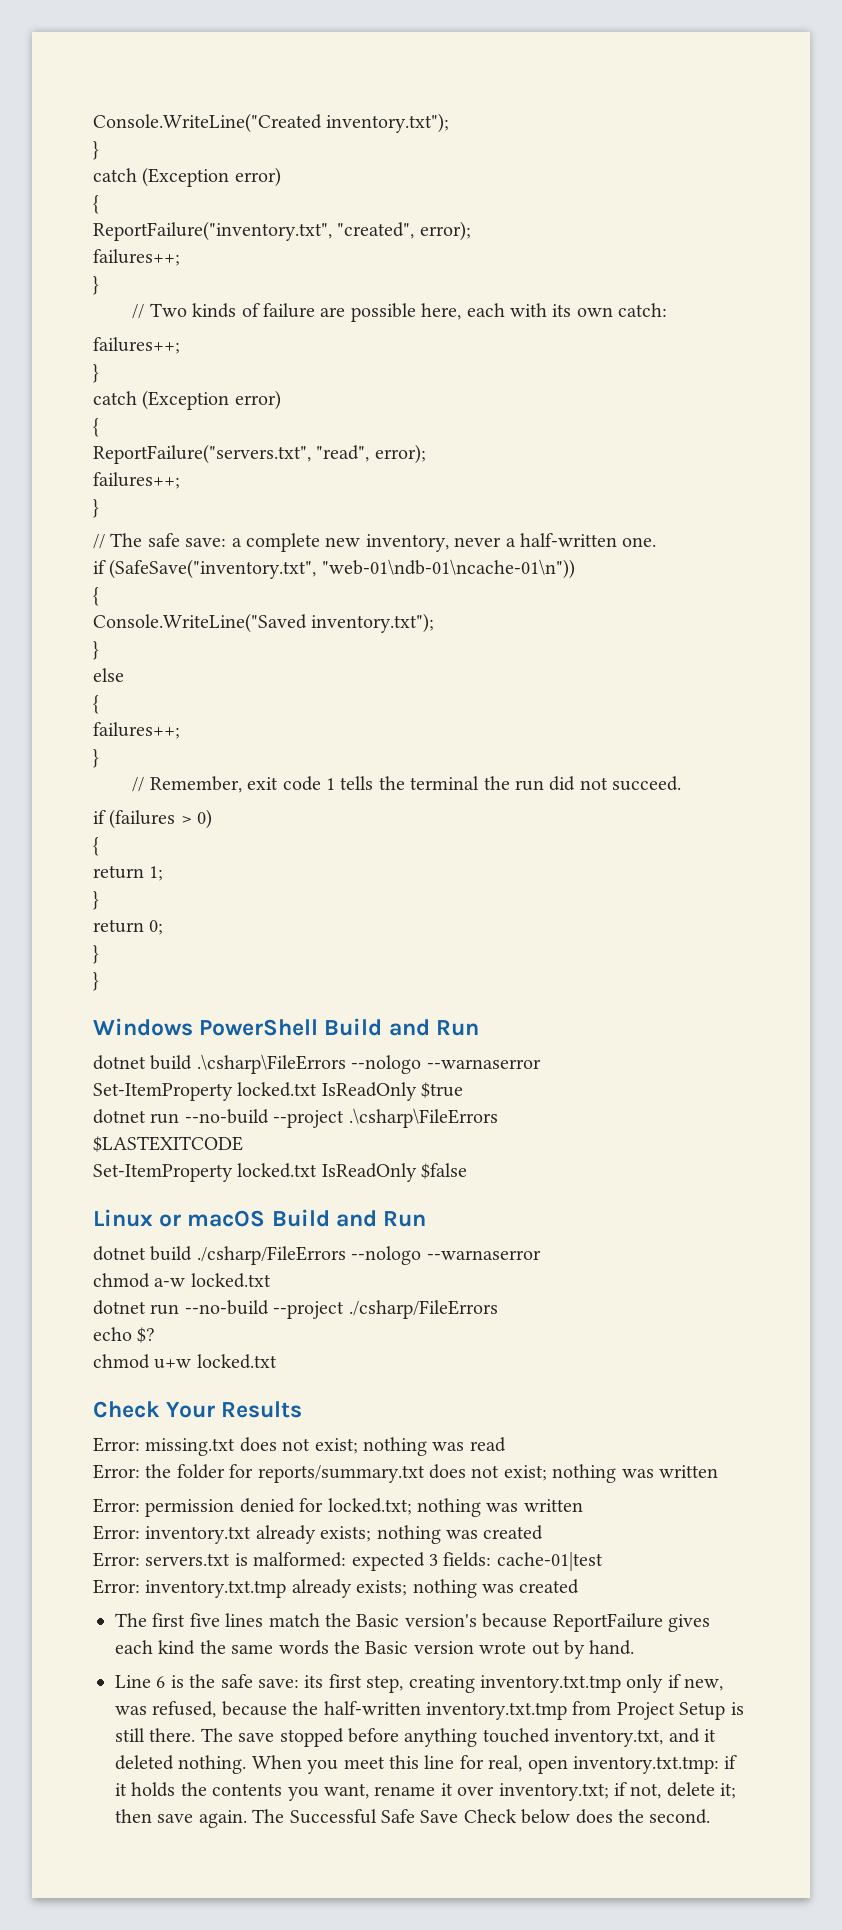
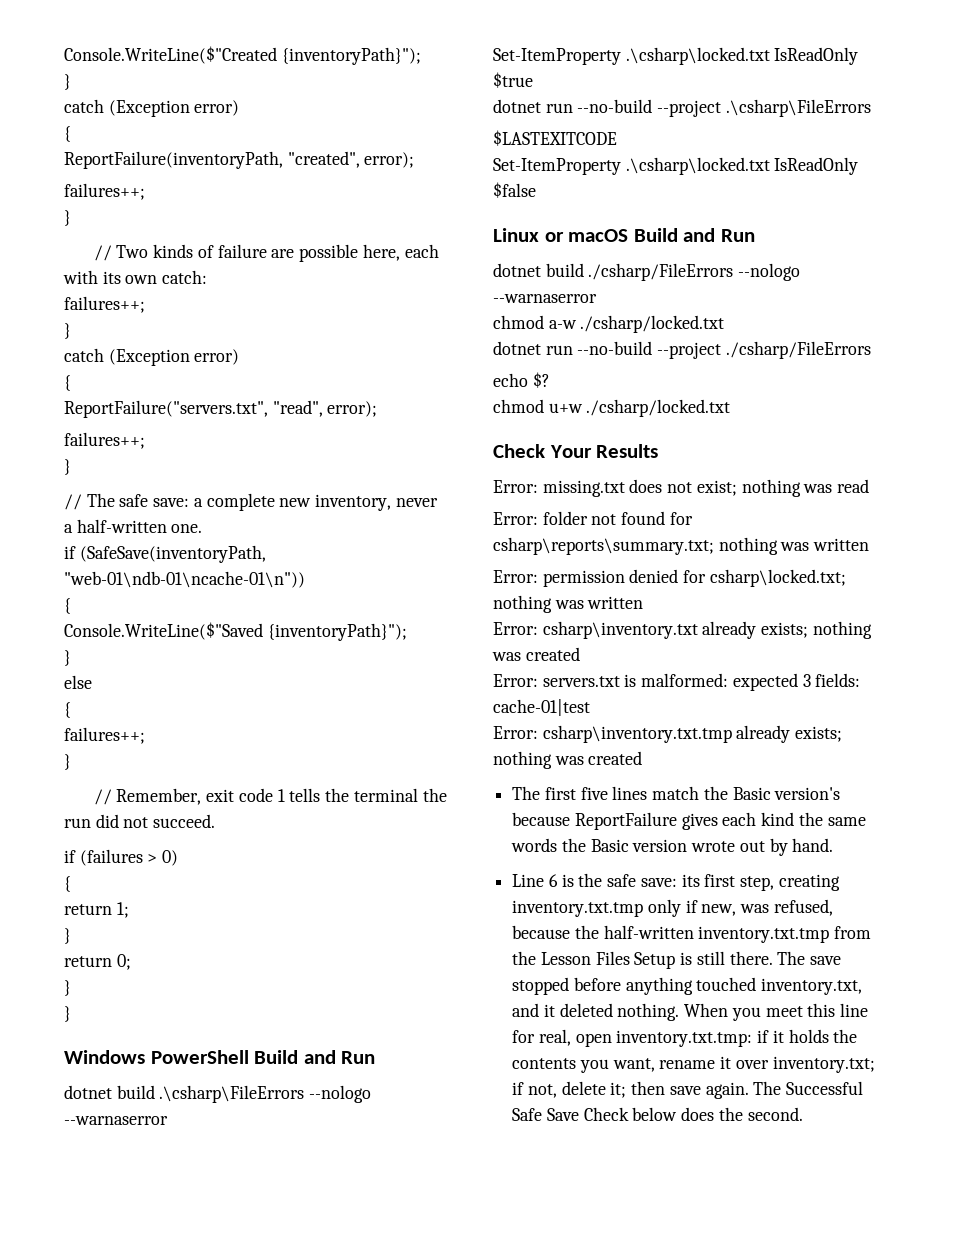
- Console.WriteLine("Created inventory.txt");
+ Console.WriteLine($"Created {inventoryPath}");
  }
  catch (Exception error)
  {
- ReportFailure("inventory.txt", "created", error);
+ ReportFailure(inventoryPath, "created", error);
- if (SafeSave("inventory.txt", "web-01\ndb-01\ncache-01\n"))
+ if (SafeSave(inventoryPath, "web-01\ndb-01\ncache-01\n"))
- Console.WriteLine("Saved inventory.txt");
+ Console.WriteLine($"Saved {inventoryPath}");
- Set-ItemProperty locked.txt IsReadOnly $true
+ Set-ItemProperty .\csharp\locked.txt IsReadOnly $true
- Set-ItemProperty locked.txt IsReadOnly $false
+ Set-ItemProperty .\csharp\locked.txt IsReadOnly $false
- chmod a-w locked.txt
+ chmod a-w ./csharp/locked.txt
- chmod u+w locked.txt
+ chmod u+w ./csharp/locked.txt
- Error: the folder for reports/summary.txt does not exist; nothing was written
+ Error: folder not found for csharp\reports\summary.txt; nothing was written
- Error: permission denied for locked.txt; nothing was written
- Error: inventory.txt already exists; nothing was created
+ Error: permission denied for csharp\locked.txt; nothing was written
+ Error: csharp\inventory.txt already exists; nothing was created
- Error: inventory.txt.tmp already exists; nothing was created
+ Error: csharp\inventory.txt.tmp already exists; nothing was created
- Line 6 is the safe save: its first step, creating inventory.txt.tmp only if new, was refused, because the half-written inventory.txt.tmp from Project Setup is still there.
+ Line 6 is the safe save: its first step, creating inventory.txt.tmp only if new, was refused, because the half-written inventory.txt.tmp from the Lesson Files Setup is still there.

